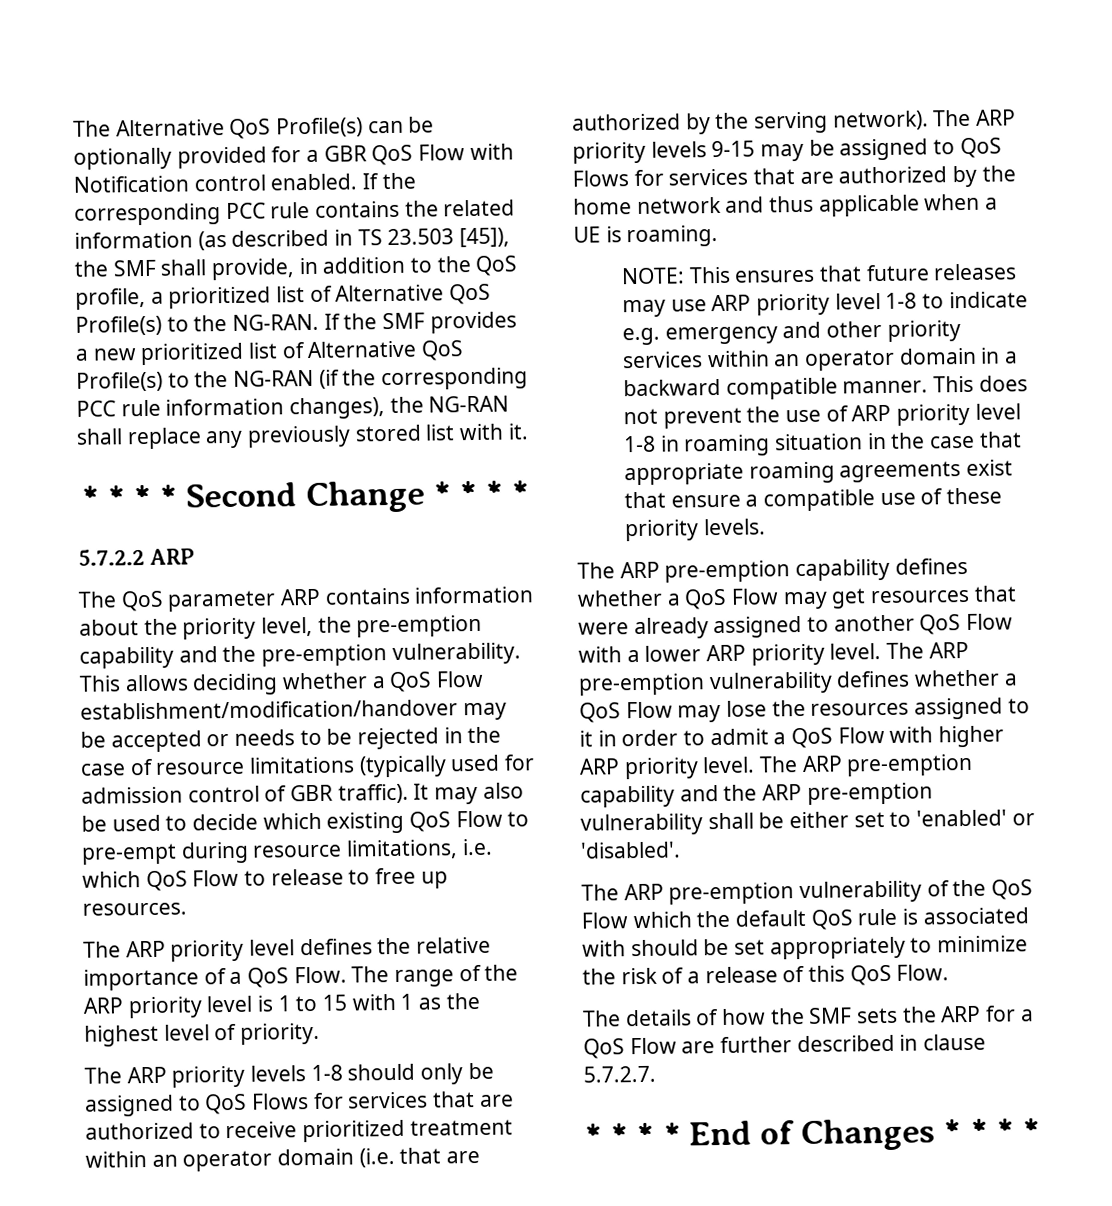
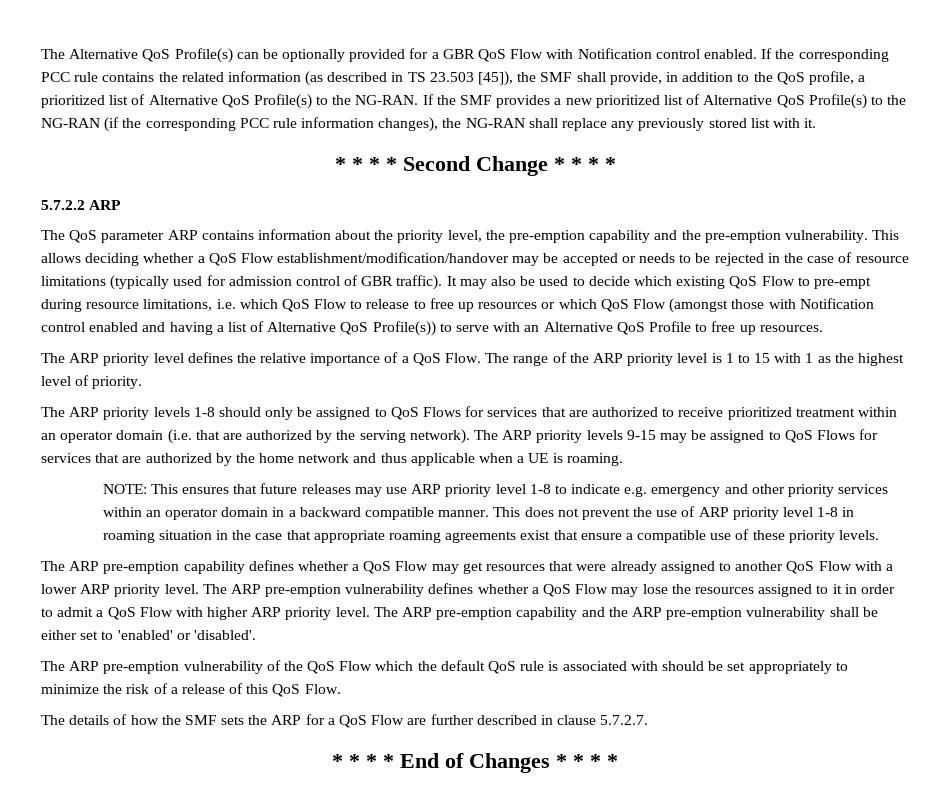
- It may also be used to decide which existing QoS Flow to pre-empt during resource limitations, i.e. which QoS Flow to release to free up resources.
+ It may also be used to decide which existing QoS Flow to pre-empt during resource limitations, i.e. which QoS Flow to release to free up resources or which QoS Flow (amongst those with Notification control enabled and having a list of Alternative QoS Profile(s)) to serve with an Alternative QoS Profile to free up resources.

